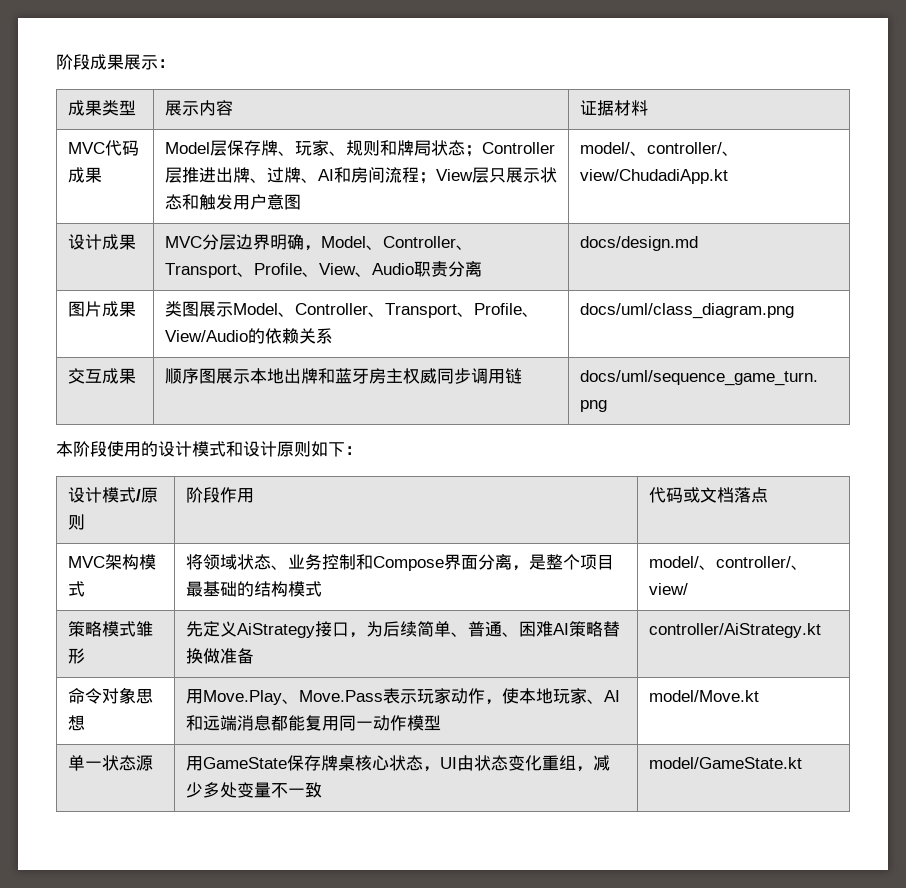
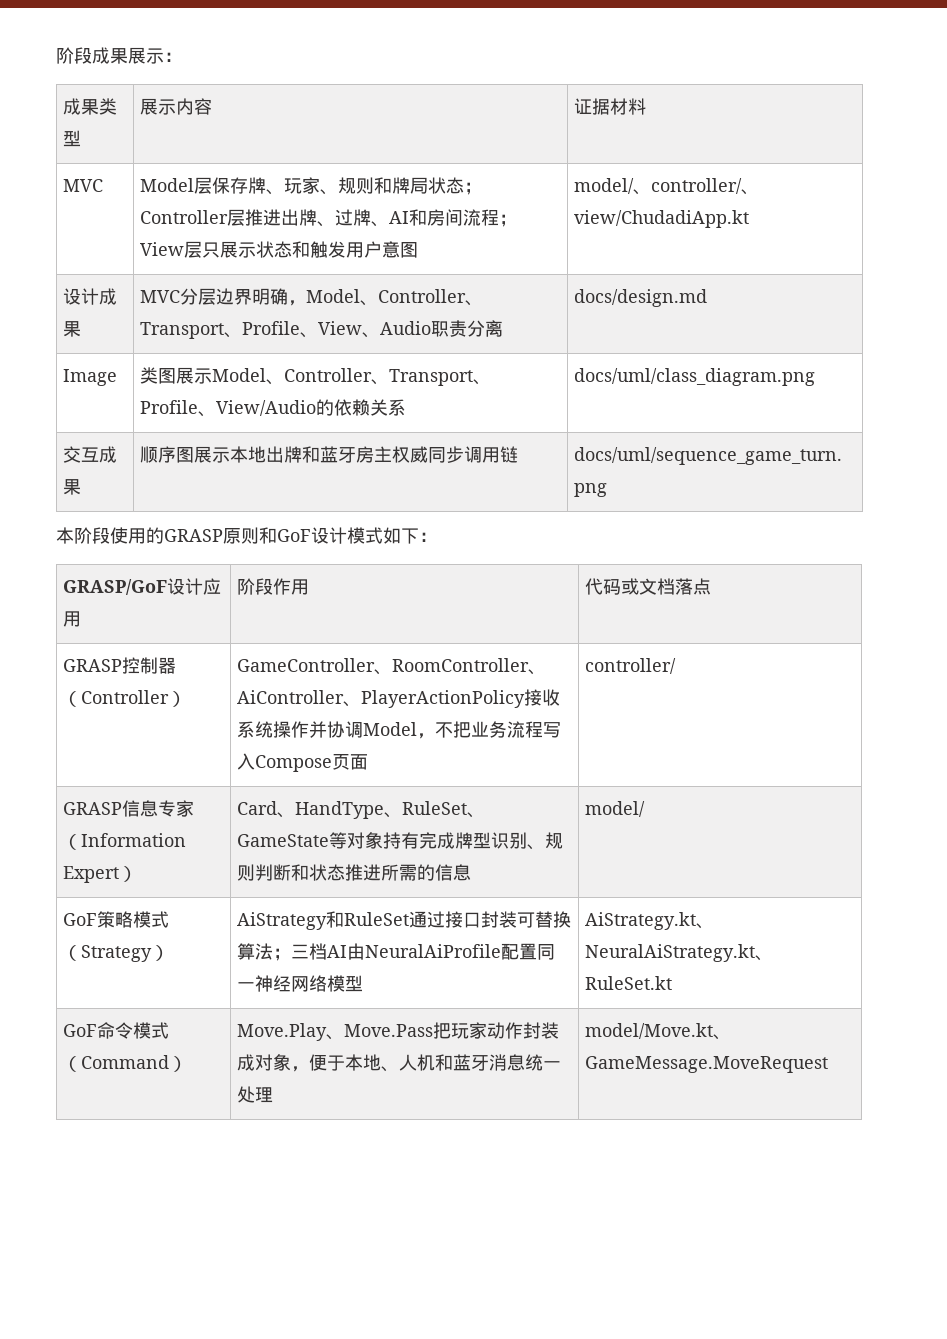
- MVC代码成果 | Model层保存牌、玩家、规则和牌局状态；Controller层推进出牌、过牌、AI和房间流程；View层只展示状态和触发用户意图 | model/、controller/、view/ChudadiApp.kt
+ MVC | Model层保存牌、玩家、规则和牌局状态；Controller层推进出牌、过牌、AI和房间流程；View层只展示状态和触发用户意图 | model/、controller/、view/ChudadiApp.kt
- 图片成果 | 类图展示Model、Controller、Transport、Profile、View/Audio的依赖关系 | docs/uml/class_diagram.png
+ Image | 类图展示Model、Controller、Transport、Profile、View/Audio的依赖关系 | docs/uml/class_diagram.png
- 本阶段使用的设计模式和设计原则如下：
- 设计模式/原则 | 阶段作用 | 代码或文档落点
+ 本阶段使用的GRASP原则和GoF设计模式如下：
+ GRASP/GoF设计应用 | 阶段作用 | 代码或文档落点
- MVC架构模式 | 将领域状态、业务控制和Compose界面分离，是整个项目最基础的结构模式 | model/、controller/、view/
- 策略模式雏形 | 先定义AiStrategy接口，为后续简单、普通、困难AI策略替换做准备 | controller/AiStrategy.kt
- 命令对象思想 | 用Move.Play、Move.Pass表示玩家动作，使本地玩家、AI和远端消息都能复用同一动作模型 | model/Move.kt
- 单一状态源 | 用GameState保存牌桌核心状态，UI由状态变化重组，减少多处变量不一致 | model/GameState.kt
+ GRASP控制器（Controller） | GameController、RoomController、AiController、PlayerActionPolicy接收系统操作并协调Model，不把业务流程写入Compose页面 | controller/
+ GRASP信息专家（Information Expert） | Card、HandType、RuleSet、GameState等对象持有完成牌型识别、规则判断和状态推进所需的信息 | model/
+ GoF策略模式（Strategy） | AiStrategy和RuleSet通过接口封装可替换算法；三档AI由NeuralAiProfile配置同一神经网络模型 | AiStrategy.kt、NeuralAiStrategy.kt、RuleSet.kt
+ GoF命令模式（Command） | Move.Play、Move.Pass把玩家动作封装成对象，便于本地、人机和蓝牙消息统一处理 | model/Move.kt、GameMessage.MoveRequest

